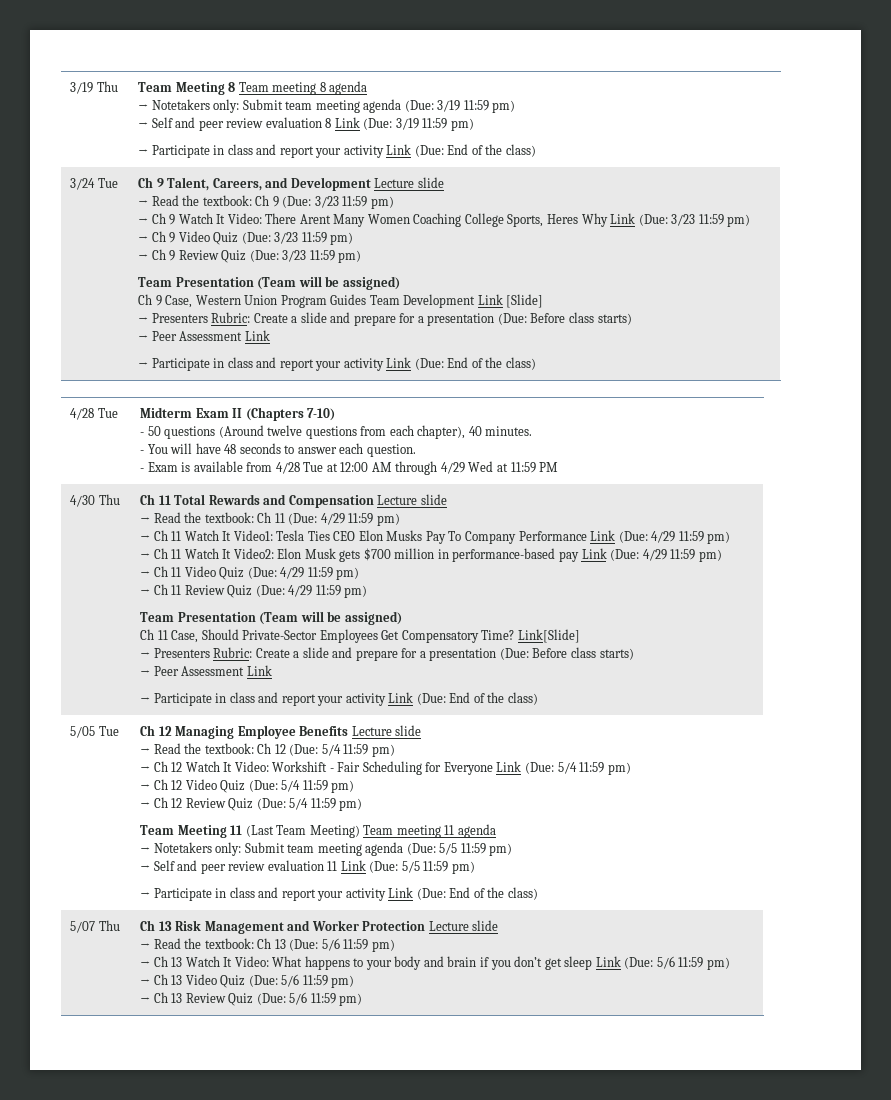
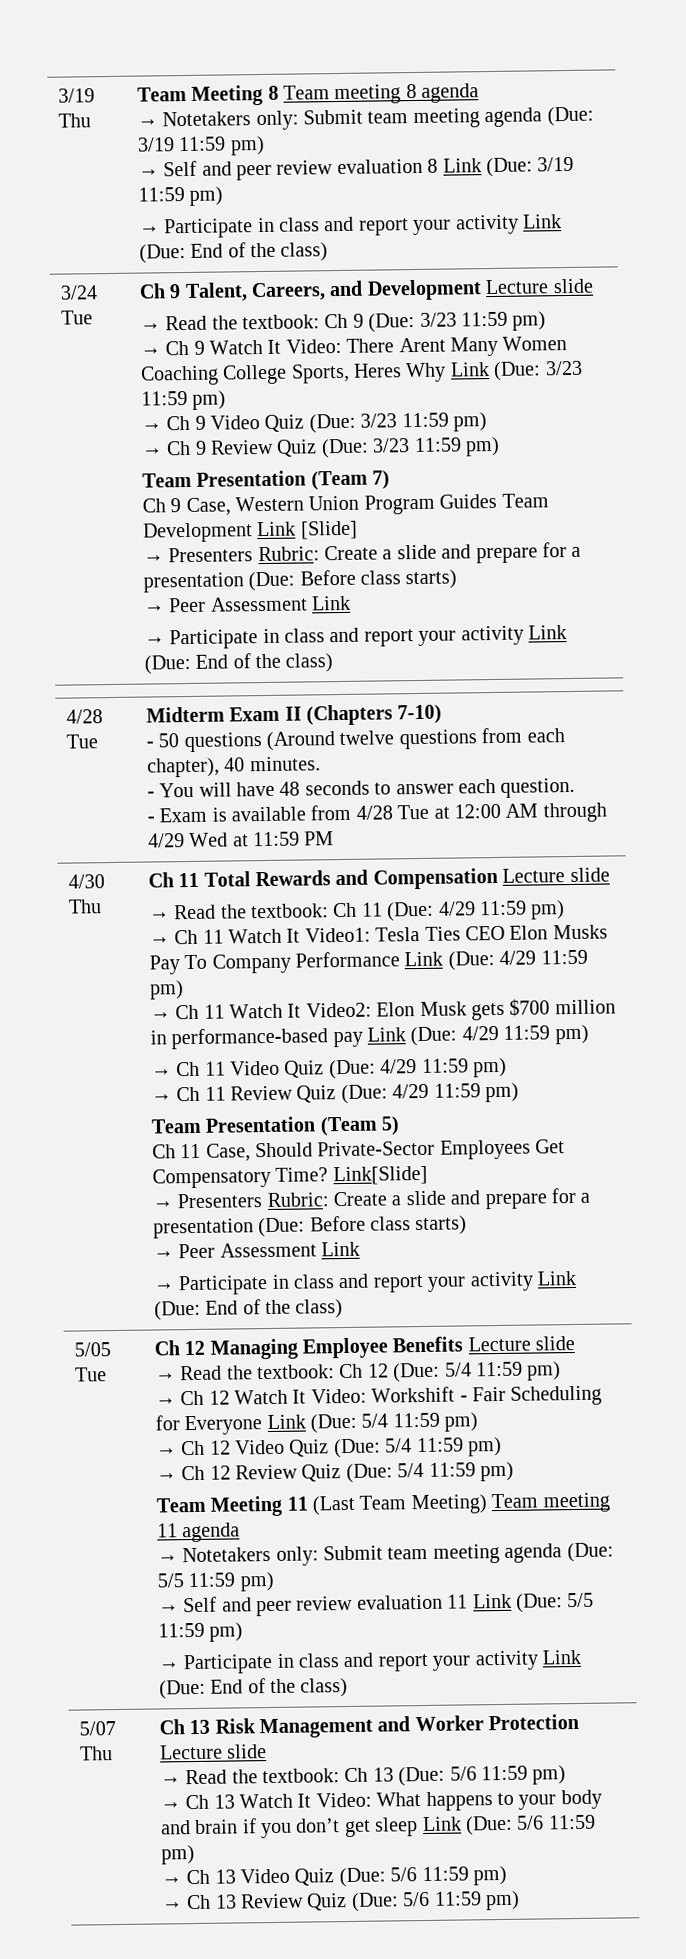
  → Ch 9 Review Quiz (Due: 3/23 11:59 pm)
- Team Presentation (Team will be assigned)
+ Team Presentation (Team 7)
  → Ch 11 Review Quiz (Due: 4/29 11:59 pm)
- Team Presentation (Team will be assigned)
+ Team Presentation (Team 5)

